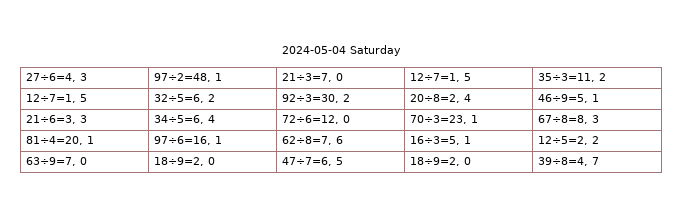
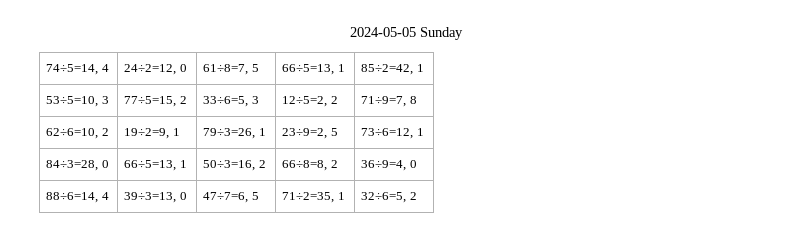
- 2024-05-04 Saturday
- 27÷6=4, 3 | 97÷2=48, 1 | 21÷3=7, 0 | 12÷7=1, 5 | 35÷3=11, 2
- 12÷7=1, 5 | 32÷5=6, 2 | 92÷3=30, 2 | 20÷8=2, 4 | 46÷9=5, 1
- 21÷6=3, 3 | 34÷5=6, 4 | 72÷6=12, 0 | 70÷3=23, 1 | 67÷8=8, 3
- 81÷4=20, 1 | 97÷6=16, 1 | 62÷8=7, 6 | 16÷3=5, 1 | 12÷5=2, 2
- 63÷9=7, 0 | 18÷9=2, 0 | 47÷7=6, 5 | 18÷9=2, 0 | 39÷8=4, 7
+ 2024-05-05 Sunday
+ 74÷5=14, 4 | 24÷2=12, 0 | 61÷8=7, 5 | 66÷5=13, 1 | 85÷2=42, 1
+ 53÷5=10, 3 | 77÷5=15, 2 | 33÷6=5, 3 | 12÷5=2, 2 | 71÷9=7, 8
+ 62÷6=10, 2 | 19÷2=9, 1 | 79÷3=26, 1 | 23÷9=2, 5 | 73÷6=12, 1
+ 84÷3=28, 0 | 66÷5=13, 1 | 50÷3=16, 2 | 66÷8=8, 2 | 36÷9=4, 0
+ 88÷6=14, 4 | 39÷3=13, 0 | 47÷7=6, 5 | 71÷2=35, 1 | 32÷6=5, 2

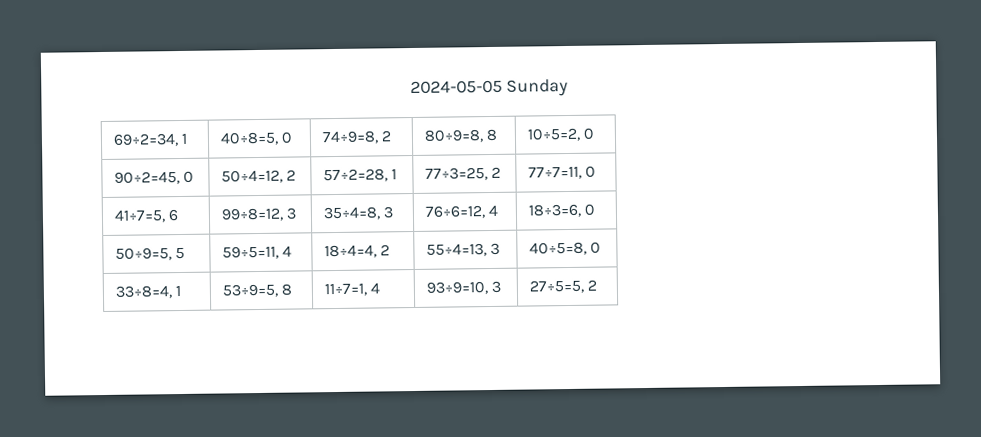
- 74÷5=14, 4 | 24÷2=12, 0 | 61÷8=7, 5 | 66÷5=13, 1 | 85÷2=42, 1
- 53÷5=10, 3 | 77÷5=15, 2 | 33÷6=5, 3 | 12÷5=2, 2 | 71÷9=7, 8
- 62÷6=10, 2 | 19÷2=9, 1 | 79÷3=26, 1 | 23÷9=2, 5 | 73÷6=12, 1
- 84÷3=28, 0 | 66÷5=13, 1 | 50÷3=16, 2 | 66÷8=8, 2 | 36÷9=4, 0
- 88÷6=14, 4 | 39÷3=13, 0 | 47÷7=6, 5 | 71÷2=35, 1 | 32÷6=5, 2
+ 69÷2=34, 1 | 40÷8=5, 0 | 74÷9=8, 2 | 80÷9=8, 8 | 10÷5=2, 0
+ 90÷2=45, 0 | 50÷4=12, 2 | 57÷2=28, 1 | 77÷3=25, 2 | 77÷7=11, 0
+ 41÷7=5, 6 | 99÷8=12, 3 | 35÷4=8, 3 | 76÷6=12, 4 | 18÷3=6, 0
+ 50÷9=5, 5 | 59÷5=11, 4 | 18÷4=4, 2 | 55÷4=13, 3 | 40÷5=8, 0
+ 33÷8=4, 1 | 53÷9=5, 8 | 11÷7=1, 4 | 93÷9=10, 3 | 27÷5=5, 2

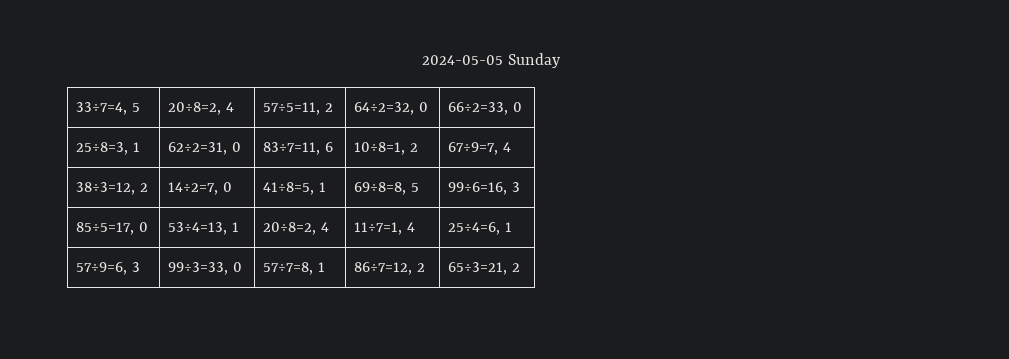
- 69÷2=34, 1 | 40÷8=5, 0 | 74÷9=8, 2 | 80÷9=8, 8 | 10÷5=2, 0
- 90÷2=45, 0 | 50÷4=12, 2 | 57÷2=28, 1 | 77÷3=25, 2 | 77÷7=11, 0
- 41÷7=5, 6 | 99÷8=12, 3 | 35÷4=8, 3 | 76÷6=12, 4 | 18÷3=6, 0
- 50÷9=5, 5 | 59÷5=11, 4 | 18÷4=4, 2 | 55÷4=13, 3 | 40÷5=8, 0
- 33÷8=4, 1 | 53÷9=5, 8 | 11÷7=1, 4 | 93÷9=10, 3 | 27÷5=5, 2
+ 33÷7=4, 5 | 20÷8=2, 4 | 57÷5=11, 2 | 64÷2=32, 0 | 66÷2=33, 0
+ 25÷8=3, 1 | 62÷2=31, 0 | 83÷7=11, 6 | 10÷8=1, 2 | 67÷9=7, 4
+ 38÷3=12, 2 | 14÷2=7, 0 | 41÷8=5, 1 | 69÷8=8, 5 | 99÷6=16, 3
+ 85÷5=17, 0 | 53÷4=13, 1 | 20÷8=2, 4 | 11÷7=1, 4 | 25÷4=6, 1
+ 57÷9=6, 3 | 99÷3=33, 0 | 57÷7=8, 1 | 86÷7=12, 2 | 65÷3=21, 2

